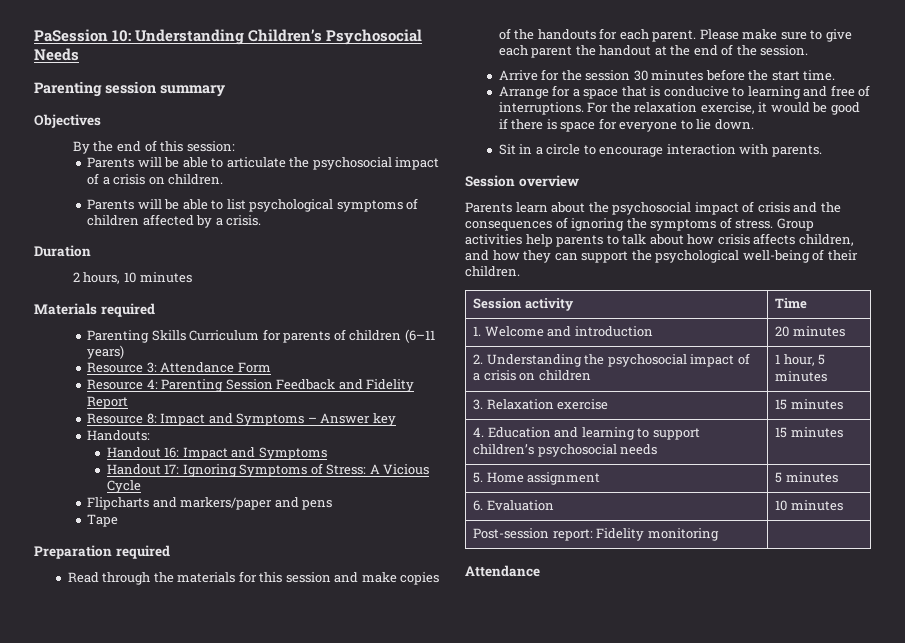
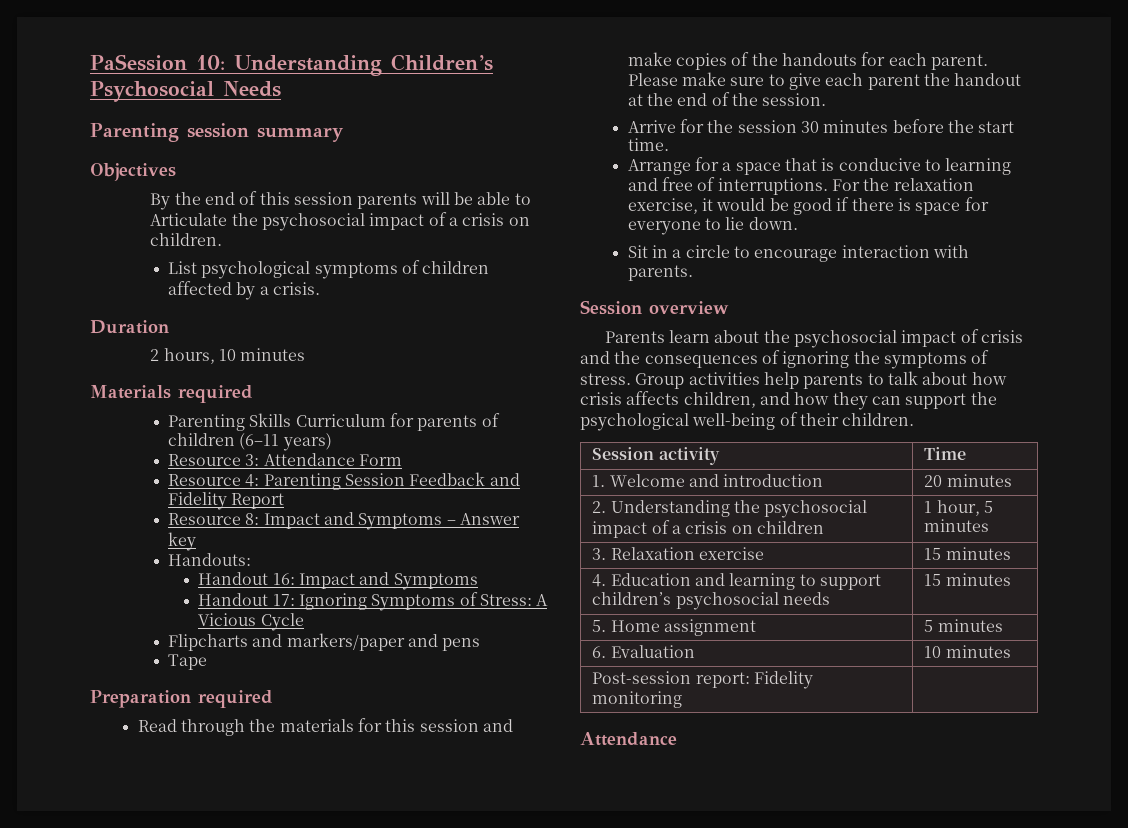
- By the end of this session:
- Parents will be able to articulate the psychosocial impact of a crisis on children.
+ By the end of this session parents will be able to Articulate the psychosocial impact of a crisis on children.
- Parents will be able to list psychological symptoms of children affected by a crisis.
+ List psychological symptoms of children affected by a crisis.

